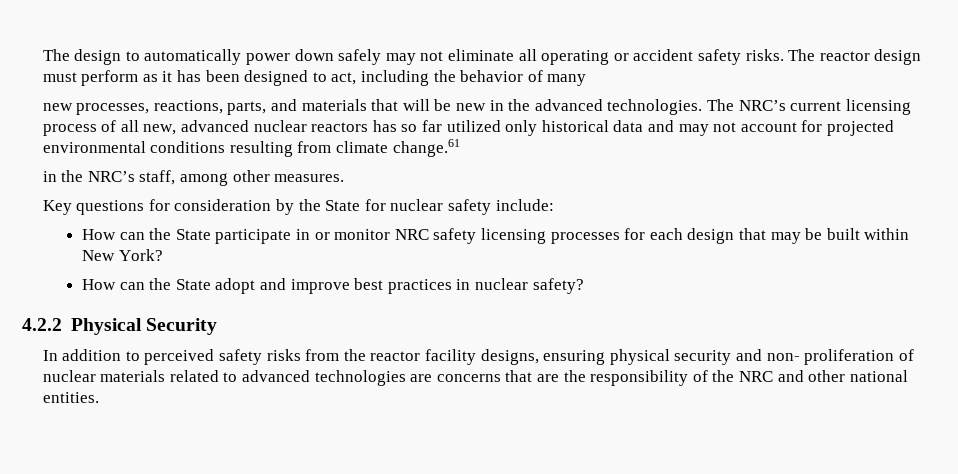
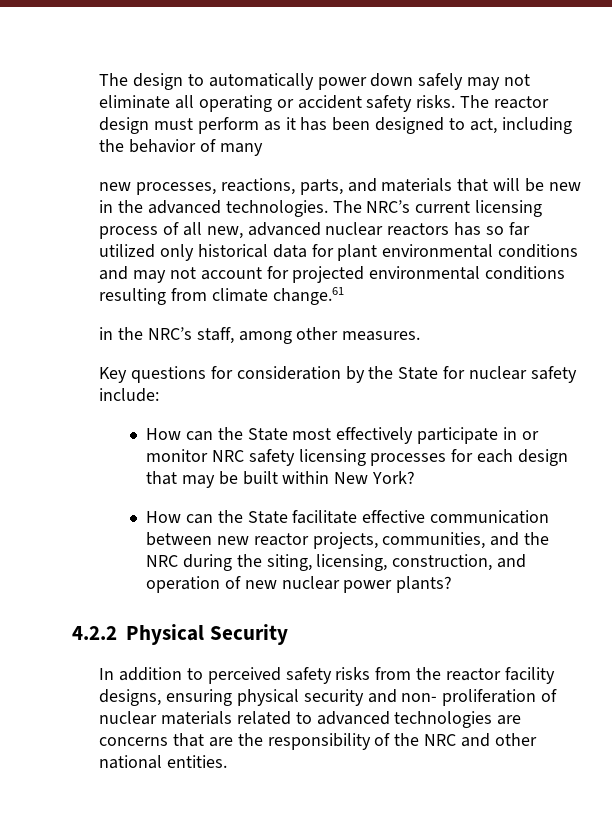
- The NRC’s current licensing process of all new, advanced nuclear reactors has so far utilized only historical data and may not account for projected environmental conditions resulting from climate change.61
+ The NRC’s current licensing process of all new, advanced nuclear reactors has so far utilized only historical data for plant environmental conditions and may not account for projected environmental conditions resulting from climate change.61
- How can the State participate in or monitor NRC safety licensing processes for each design that may be built within New York?
+ How can the State most effectively participate in or monitor NRC safety licensing processes for each design that may be built within New York?
- How can the State adopt and improve best practices in nuclear safety?
+ How can the State facilitate effective communication between new reactor projects, communities, and the NRC during the siting, licensing, construction, and operation of new nuclear power plants?

